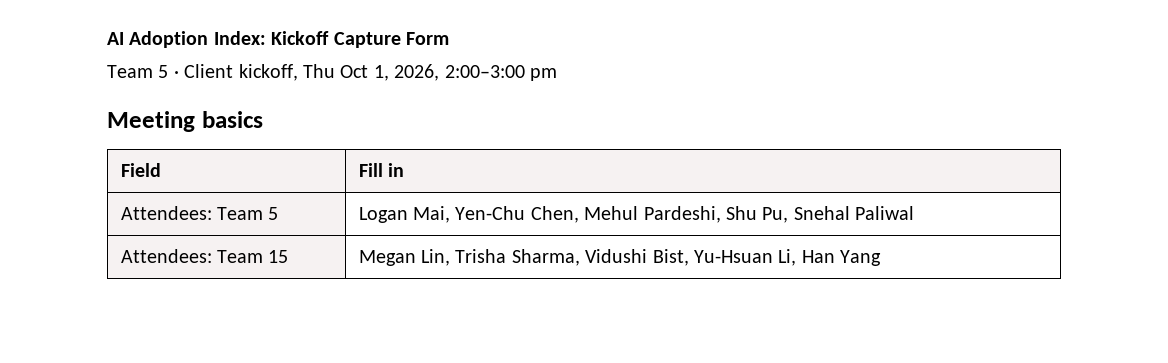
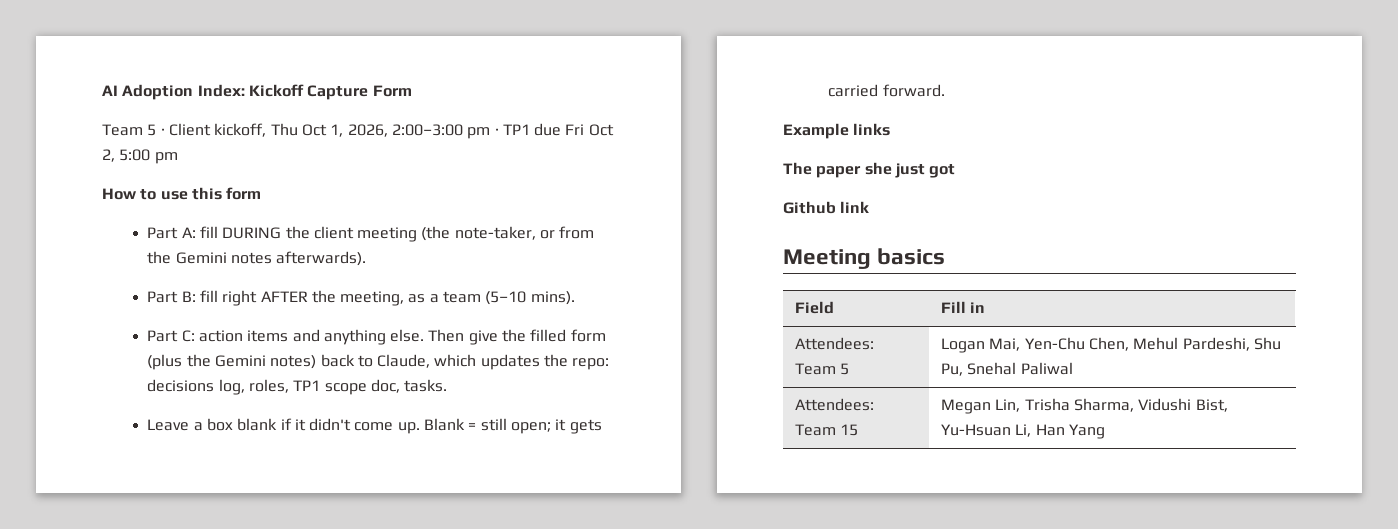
- Team 5 · Client kickoff, Thu Oct 1, 2026, 2:00–3:00 pm
+ Team 5 · Client kickoff, Thu Oct 1, 2026, 2:00–3:00 pm · TP1 due Fri Oct 2, 5:00 pm
+ How to use this form
+ Part A: fill DURING the client meeting (the note-taker, or from the Gemini notes afterwards).
+ Part B: fill right AFTER the meeting, as a team (5–10 mins).
+ Part C: action items and anything else. Then give the filled form (plus the Gemini notes) back to Claude, which updates the repo: decisions log, roles, TP1 scope doc, tasks.
+ Leave a box blank if it didn't come up. Blank = still open; it gets carried forward.
+ Example links
+ The paper she just got
+ Github link

